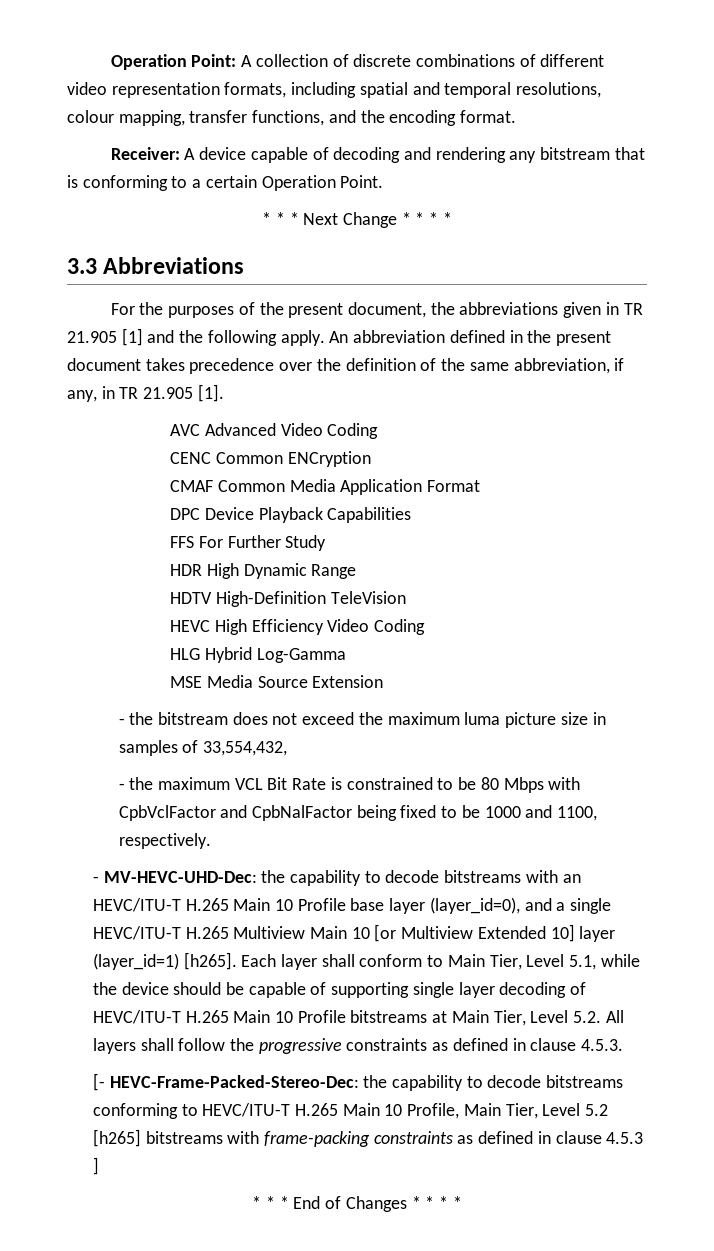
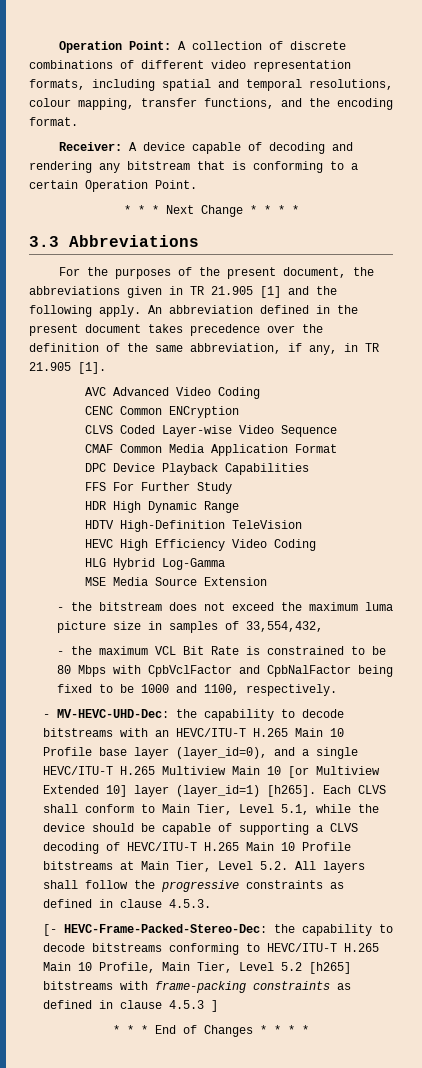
+ CLVS Coded Layer-wise Video Sequence
- Each layer shall conform to Main Tier, Level 5.1, while the device should be capable of supporting single layer decoding of HEVC/ITU-T H.265 Main 10 Profile bitstreams at Main Tier, Level 5.2. All layers shall follow the progressive constraints as defined in clause 4.5.3.
+ Each CLVS shall conform to Main Tier, Level 5.1, while the device should be capable of supporting a CLVS decoding of HEVC/ITU-T H.265 Main 10 Profile bitstreams at Main Tier, Level 5.2. All layers shall follow the progressive constraints as defined in clause 4.5.3.

